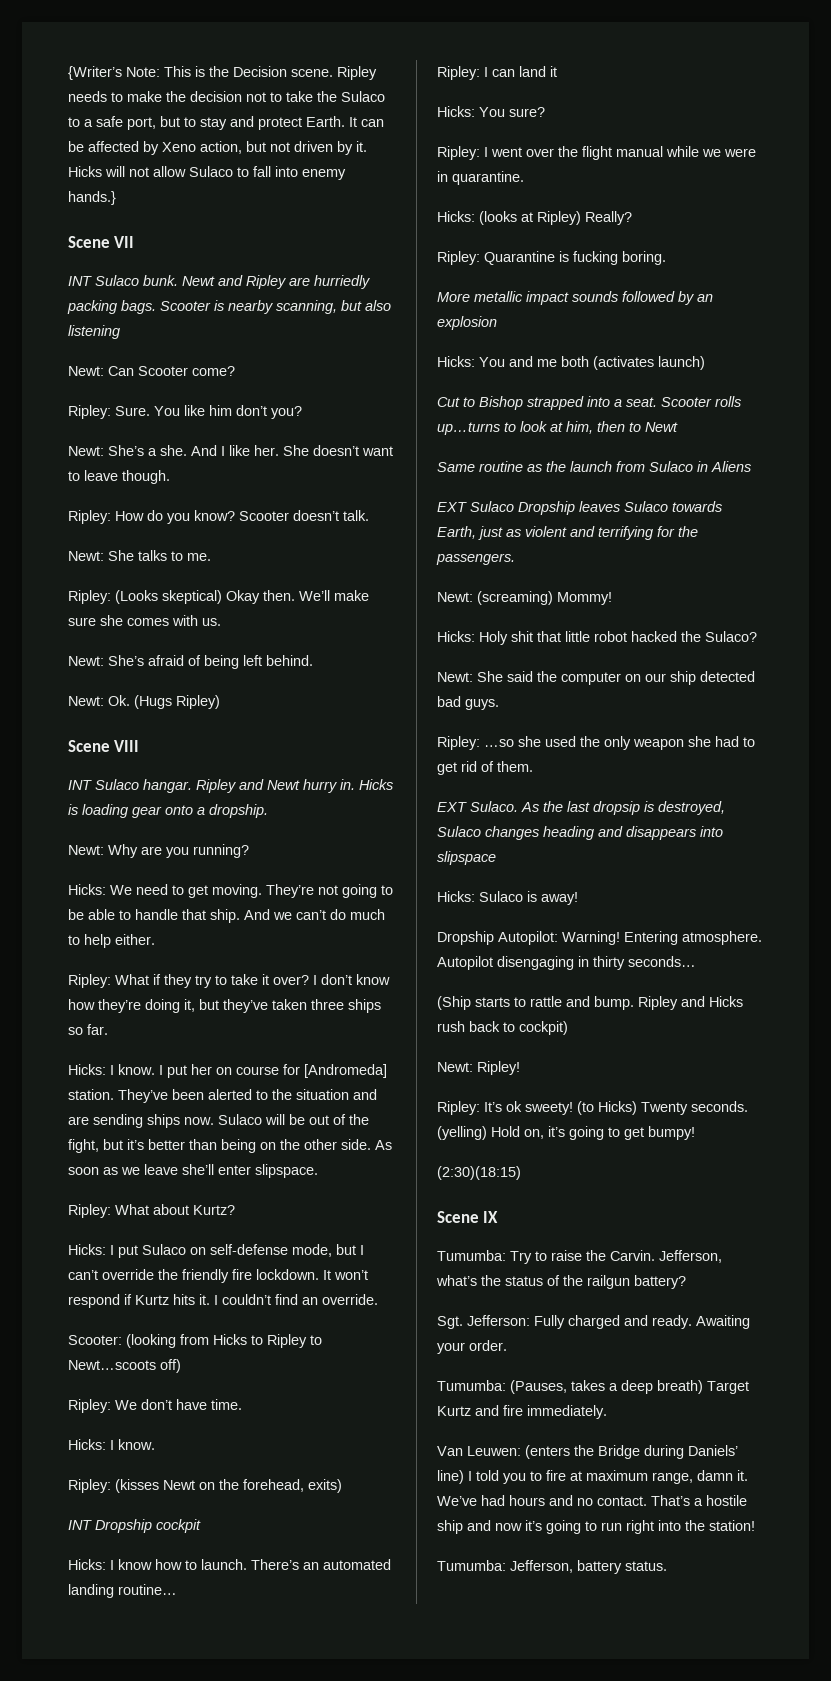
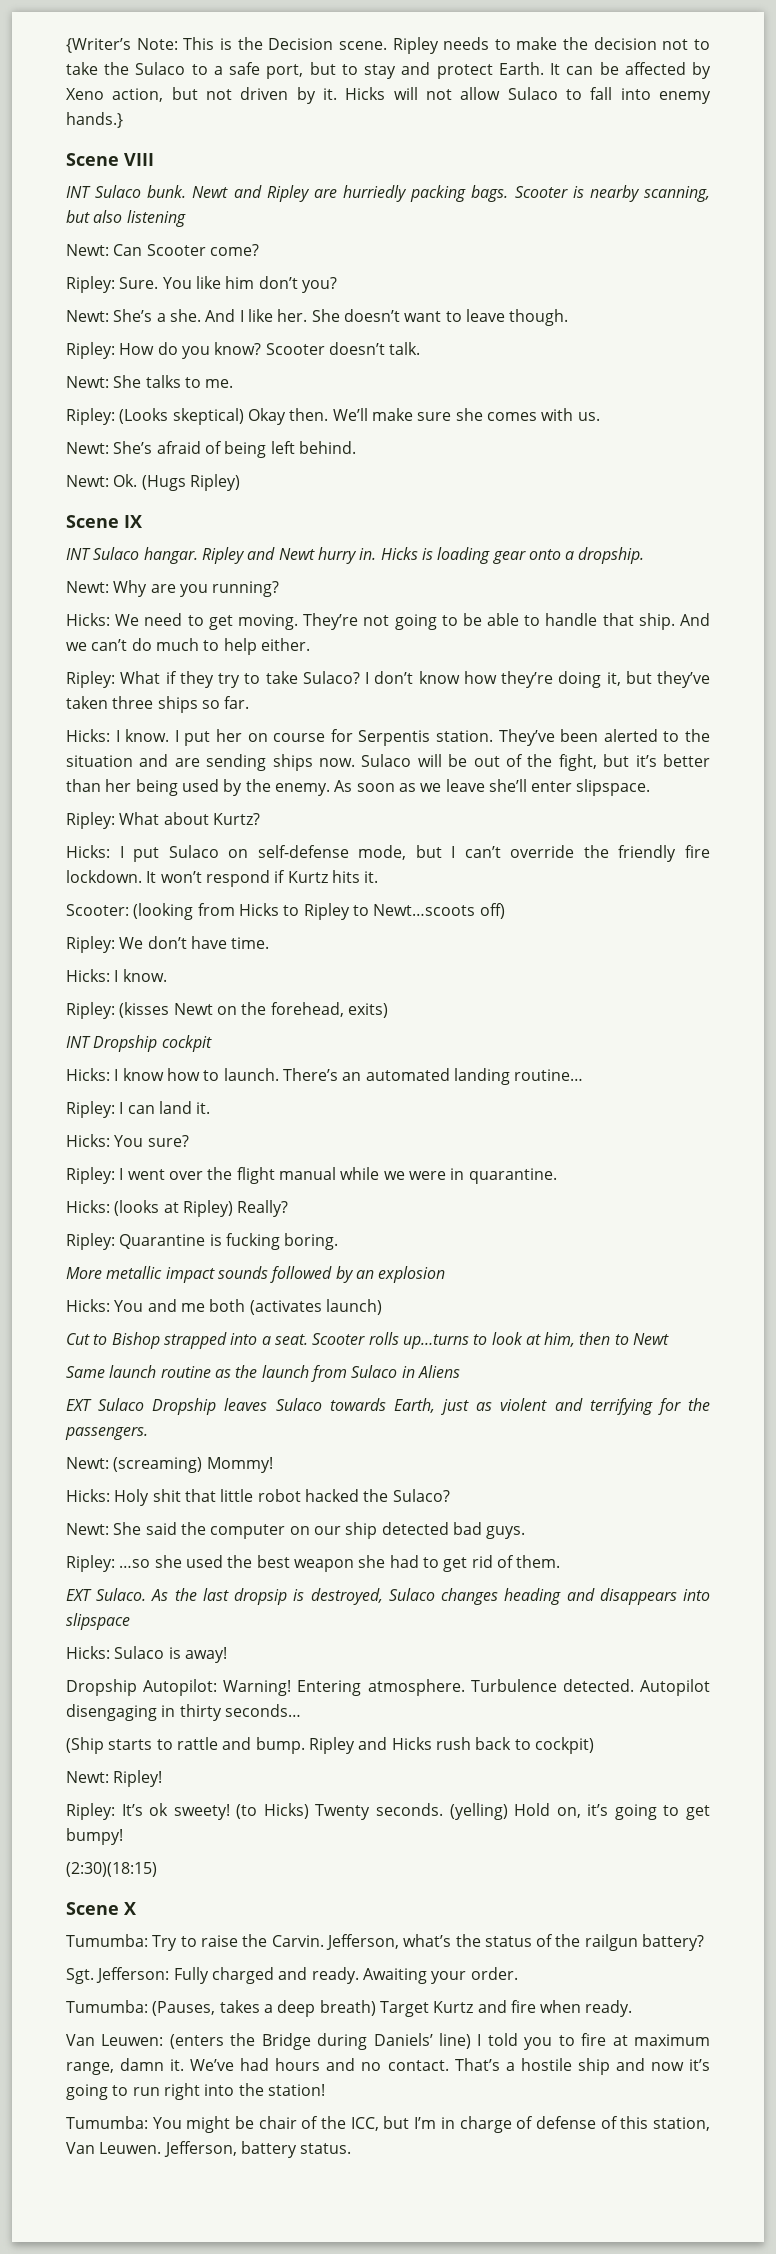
- Scene VII
+ Scene VIII
- Scene VIII
+ Scene IX
- Ripley: What if they try to take it over?
+ Ripley: What if they try to take Sulaco?
- I put her on course for [Andromeda] station.
+ I put her on course for Serpentis station.
- Sulaco will be out of the fight, but it’s better than being on the other side.
+ Sulaco will be out of the fight, but it’s better than her being used by the enemy.
- I couldn’t find an override.
- Ripley: I can land it
+ Ripley: I can land it.
- Same routine as the launch from Sulaco in Aliens
+ Same launch routine as the launch from Sulaco in Aliens
- Ripley: …so she used the only weapon she had to get rid of them.
+ Ripley: …so she used the best weapon she had to get rid of them.
+ Turbulence detected.
- Scene IX
+ Scene X
- Tumumba: (Pauses, takes a deep breath) Target Kurtz and fire immediately.
+ Tumumba: (Pauses, takes a deep breath) Target Kurtz and fire when ready.
- Tumumba: Jefferson, battery status.
+ Tumumba: You might be chair of the ICC, but I’m in charge of defense of this station, Van Leuwen. Jefferson, battery status.

